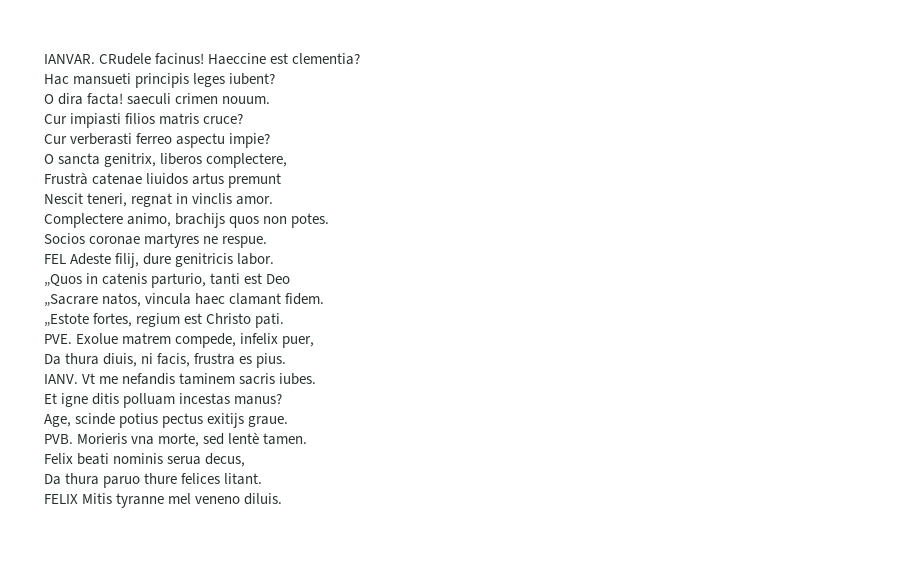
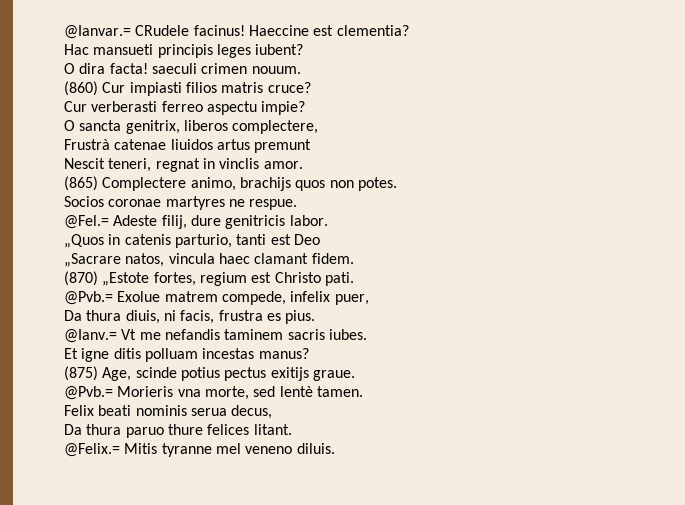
- IANVAR. CRudele facinus!
+ @Ianvar.= CRudele facinus!
- Cur impiasti filios matris cruce?
+ (860) Cur impiasti filios matris cruce?
- Complectere animo, brachijs quos non potes.
+ (865) Complectere animo, brachijs quos non potes.
- FEL Adeste filij, dure genitricis labor.
+ @Fel.= Adeste filij, dure genitricis labor.
- „Estote fortes, regium est Christo pati.
+ (870) „Estote fortes, regium est Christo pati.
- PVE. Exolue matrem compede, infelix puer,
+ @Pvb.= Exolue matrem compede, infelix puer,
- IANV. Vt me nefandis taminem sacris iubes.
+ @Ianv.= Vt me nefandis taminem sacris iubes.
- Age, scinde potius pectus exitijs graue.
+ (875) Age, scinde potius pectus exitijs graue.
- PVB. Morieris vna morte, sed lentè tamen.
+ @Pvb.= Morieris vna morte, sed lentè tamen.
- FELIX Mitis tyranne mel veneno diluis.
+ @Felix.= Mitis tyranne mel veneno diluis.

